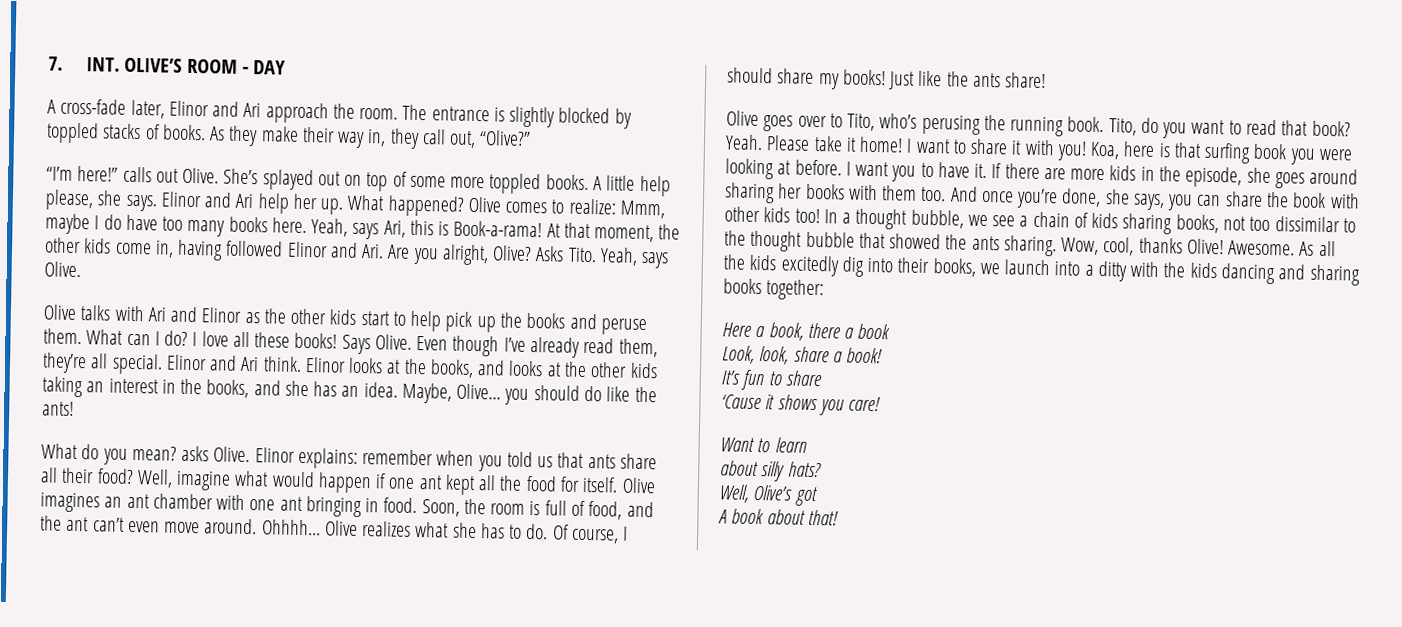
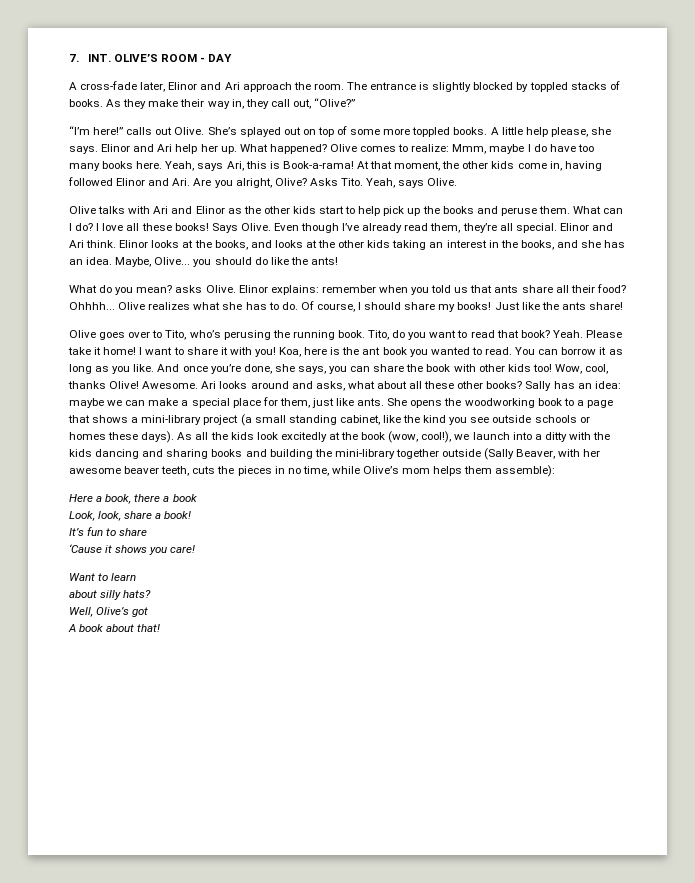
- Well, imagine what would happen if one ant kept all the food for itself. Olive imagines an ant chamber with one ant bringing in food. Soon, the room is full of food, and the ant can’t even move around.
- Koa, here is that surfing book you were looking at before. I want you to have it. If there are more kids in the episode, she goes around sharing her books with them too.
+ Koa, here is the ant book you wanted to read. You can borrow it as long as you like.
- In a thought bubble, we see a chain of kids sharing books, not too dissimilar to the thought bubble that showed the ants sharing.
- As all the kids excitedly dig into their books, we launch into a ditty with the kids dancing and sharing books together:
+ Ari looks around and asks, what about all these other books? Sally has an idea: maybe we can make a special place for them, just like ants. She opens the woodworking book to a page that shows a mini-library project (a small standing cabinet, like the kind you see outside schools or homes these days). As all the kids look excitedly at the book (wow, cool!), we launch into a ditty with the kids dancing and sharing books and building the mini-library together outside (Sally Beaver, with her awesome beaver teeth, cuts the pieces in no time, while Olive’s mom helps them assemble):

